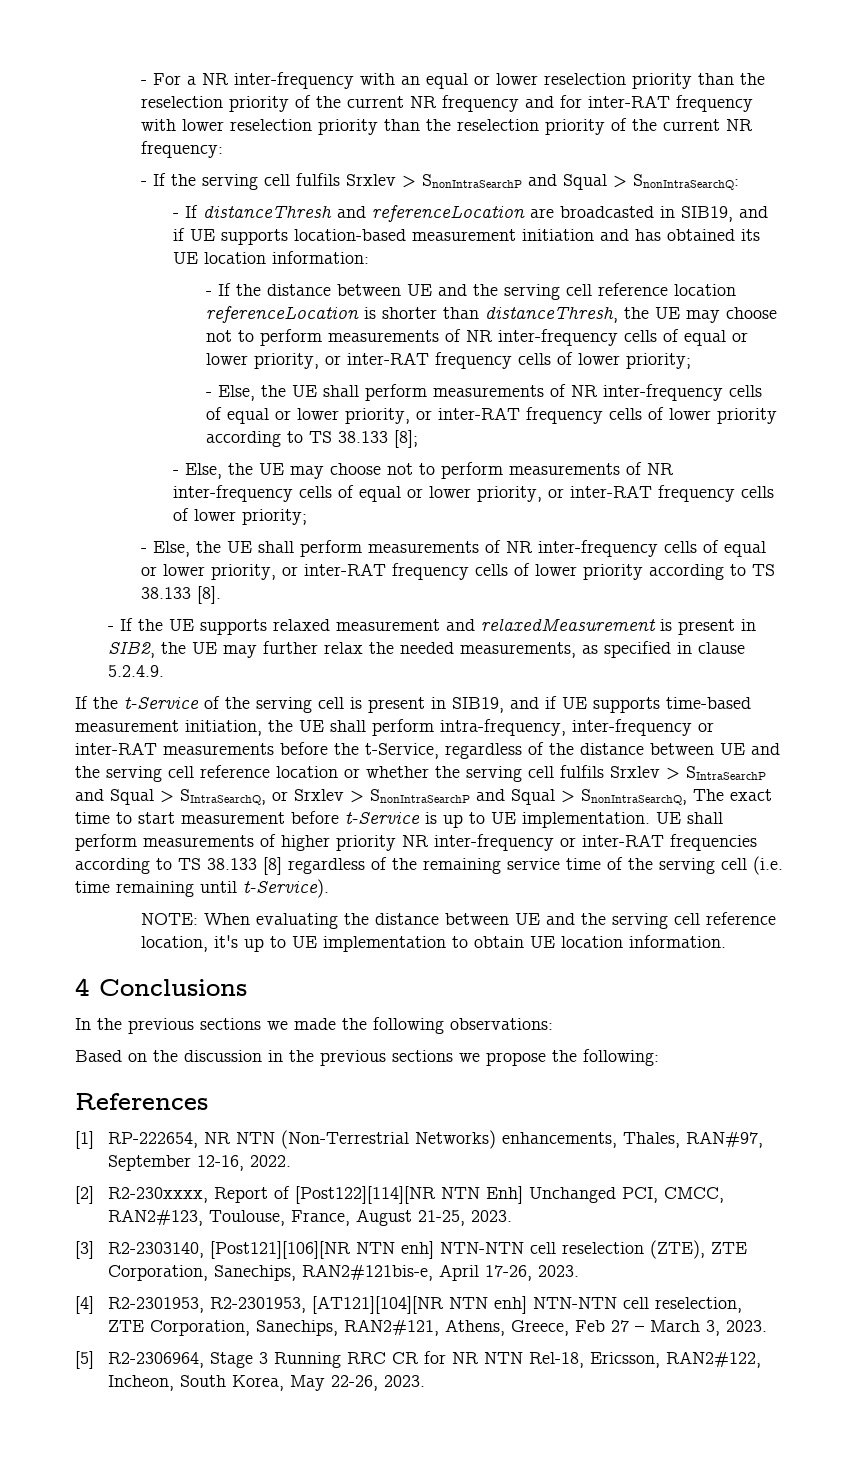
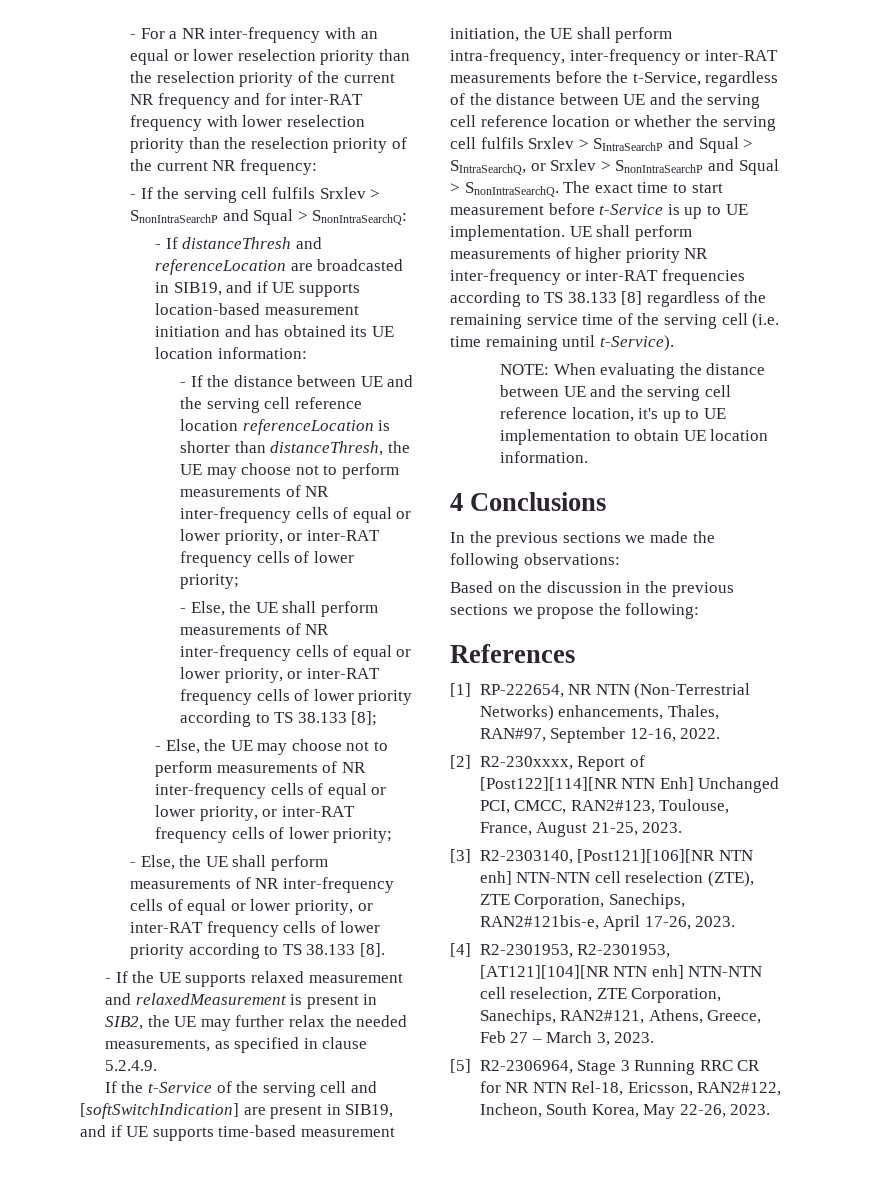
- If the t-Service of the serving cell is present in SIB19, and if UE supports time-based measurement initiation, the UE shall perform intra-frequency, inter-frequency or inter-RAT measurements before the t-Service, regardless of the distance between UE and the serving cell reference location or whether the serving cell fulfils Srxlev > SIntraSearchP and Squal > SIntraSearchQ, or Srxlev > SnonIntraSearchP and Squal > SnonIntraSearchQ, The exact time to start measurement before t-Service is up to UE implementation.
+ If the t-Service of the serving cell and [softSwitchIndication] are present in SIB19, and if UE supports time-based measurement initiation, the UE shall perform intra-frequency, inter-frequency or inter-RAT measurements before the t-Service, regardless of the distance between UE and the serving cell reference location or whether the serving cell fulfils Srxlev > SIntraSearchP and Squal > SIntraSearchQ, or Srxlev > SnonIntraSearchP and Squal > SnonIntraSearchQ. The exact time to start measurement before t-Service is up to UE implementation.

